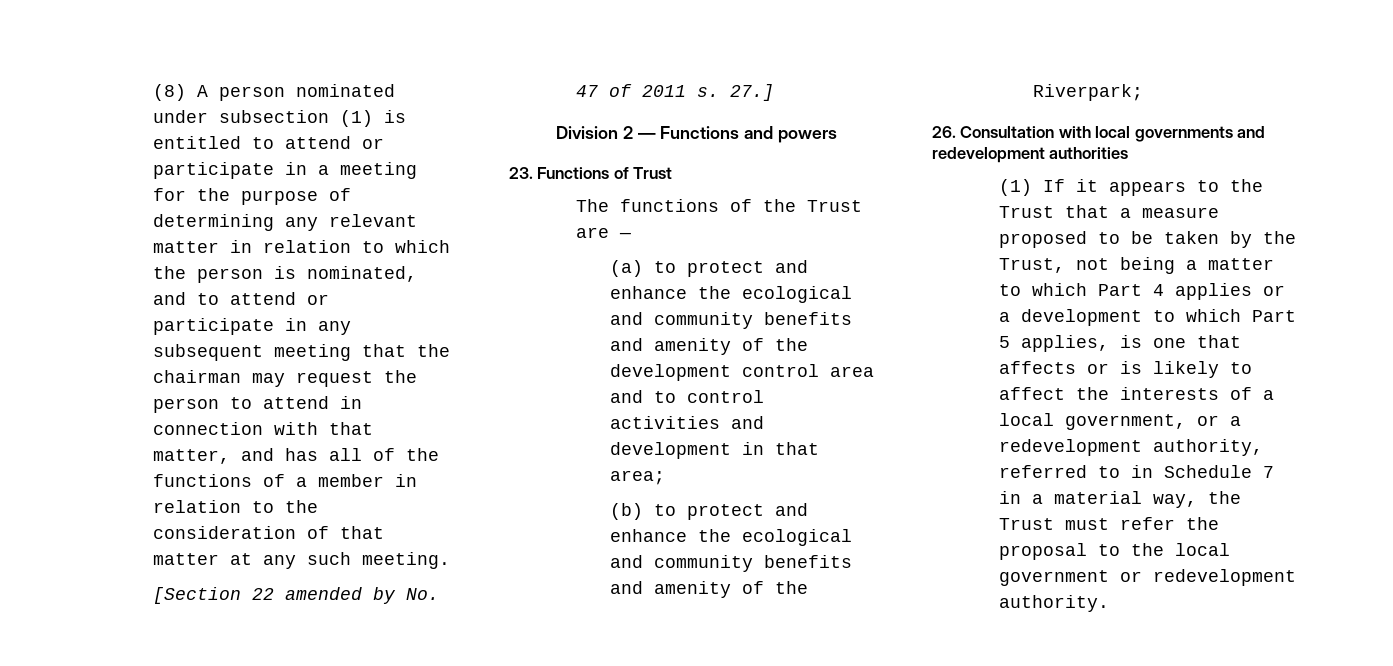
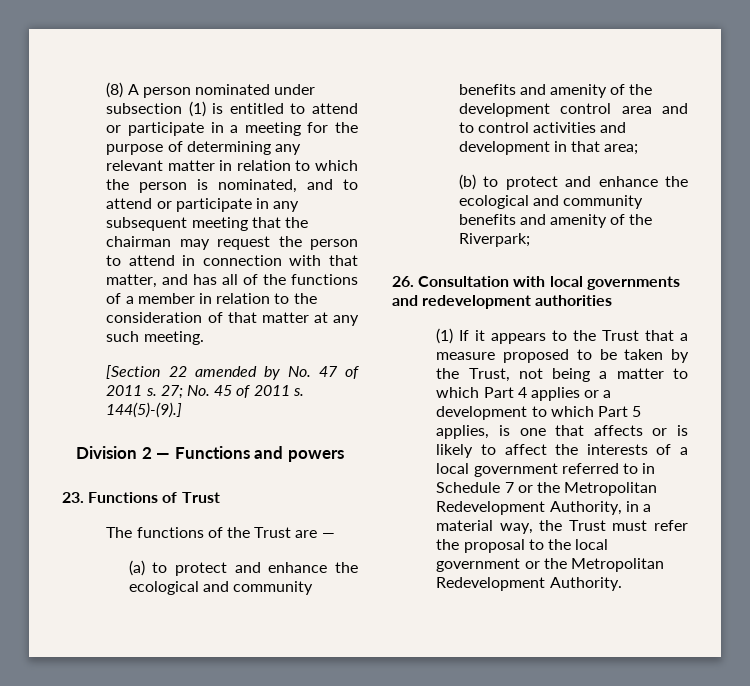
- 27.]
+ 27; No. 45 of 2011 s. 144(5)-(9).]
- (1) If it appears to the Trust that a measure proposed to be taken by the Trust, not being a matter to which Part 4 applies or a development to which Part 5 applies, is one that affects or is likely to affect the interests of a local government, or a redevelopment authority, referred to in Schedule 7 in a material way, the Trust must refer the proposal to the local government or redevelopment authority.
+ (1) If it appears to the Trust that a measure proposed to be taken by the Trust, not being a matter to which Part 4 applies or a development to which Part 5 applies, is one that affects or is likely to affect the interests of a local government referred to in Schedule 7 or the Metropolitan Redevelopment Authority, in a material way, the Trust must refer the proposal to the local government or the Metropolitan Redevelopment Authority.

